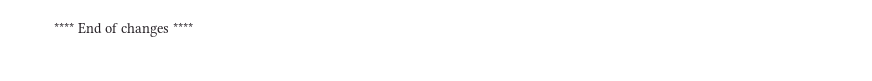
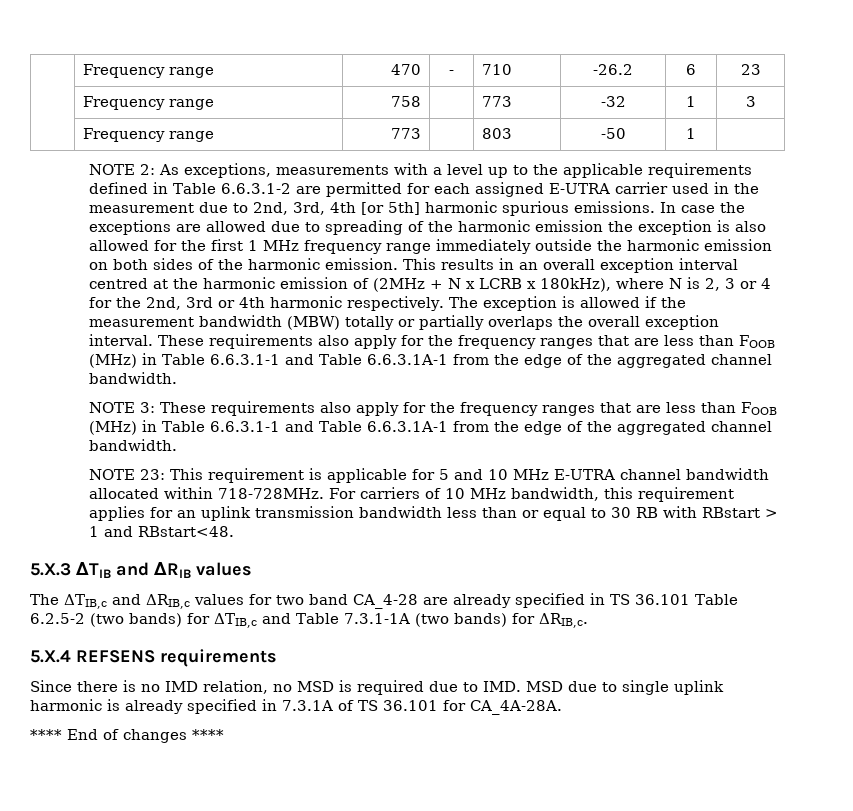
+ | Frequency range | 470 | - | 710 | -26.2 | 6 | 23
+ | Frequency range | 758 | | 773 | -32 | 1 | 3
+ | Frequency range | 773 | | 803 | -50 | 1 |
+ NOTE 2: As exceptions, measurements with a level up to the applicable requirements defined in Table 6.6.3.1-2 are permitted for each assigned E-UTRA carrier used in the measurement due to 2nd, 3rd, 4th [or 5th] harmonic spurious emissions. In case the exceptions are allowed due to spreading of the harmonic emission the exception is also allowed for the first 1 MHz frequency range immediately outside the harmonic emission on both sides of the harmonic emission. This results in an overall exception interval centred at the harmonic emission of (2MHz + N x LCRB x 180kHz), where N is 2, 3 or 4 for the 2nd, 3rd or 4th harmonic respectively. The exception is allowed if the measurement bandwidth (MBW) totally or partially overlaps the overall exception interval. These requirements also apply for the frequency ranges that are less than FOOB (MHz) in Table 6.6.3.1-1 and Table 6.6.3.1A-1 from the edge of the aggregated channel bandwidth.
+ NOTE 3: These requirements also apply for the frequency ranges that are less than FOOB (MHz) in Table 6.6.3.1-1 and Table 6.6.3.1A-1 from the edge of the aggregated channel bandwidth.
+ NOTE 23: This requirement is applicable for 5 and 10 MHz E-UTRA channel bandwidth allocated within 718-728MHz. For carriers of 10 MHz bandwidth, this requirement applies for an uplink transmission bandwidth less than or equal to 30 RB with RBstart > 1 and RBstart<48.
+ 5.X.3 ∆TIB and ∆RIB values
+ The ΔTIB,c and ΔRIB,c values for two band CA_4-28 are already specified in TS 36.101 Table 6.2.5-2 (two bands) for ΔTIB,c and Table 7.3.1-1A (two bands) for ΔRIB,c.
+ 5.X.4 REFSENS requirements
+ Since there is no IMD relation, no MSD is required due to IMD. MSD due to single uplink harmonic is already specified in 7.3.1A of TS 36.101 for CA_4A-28A.

